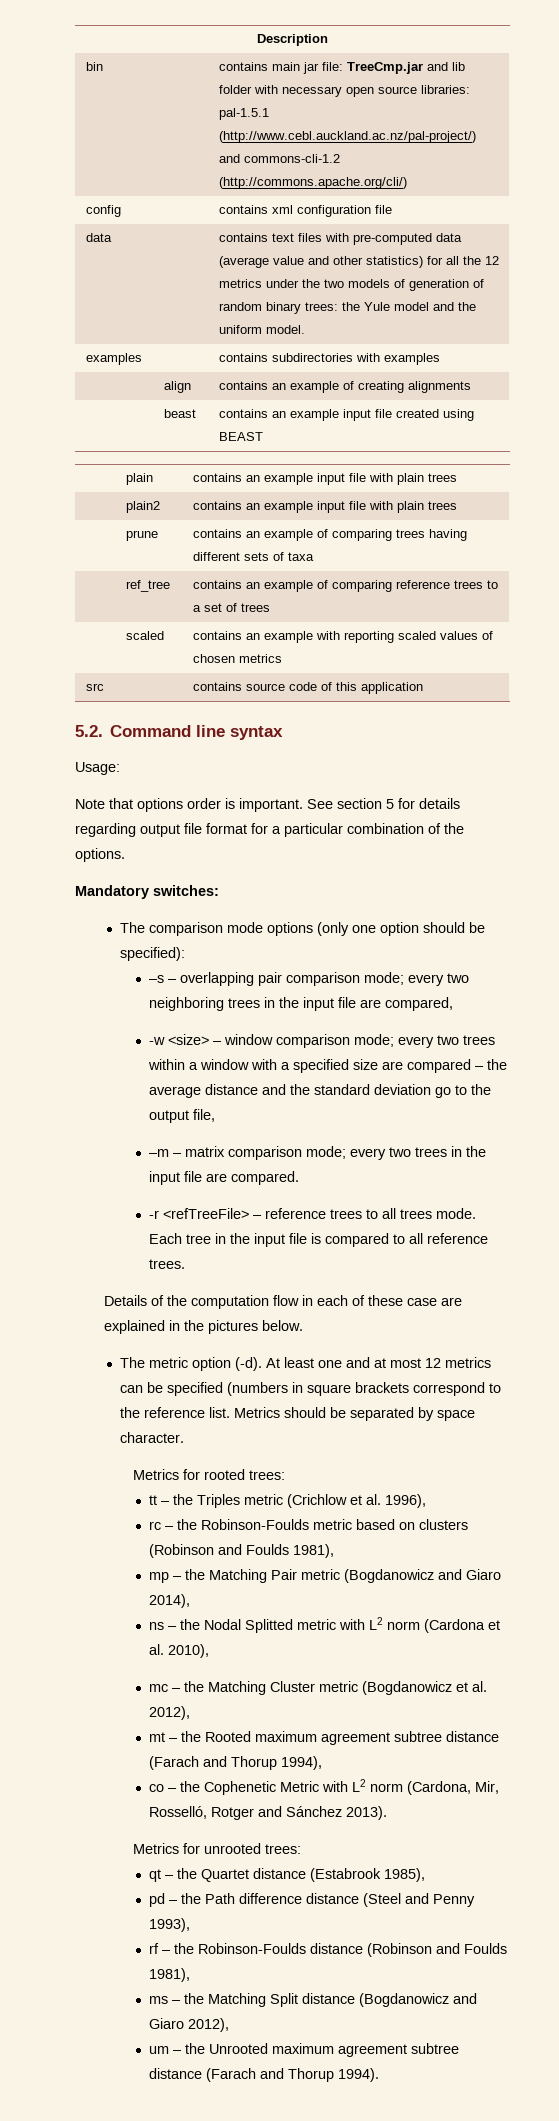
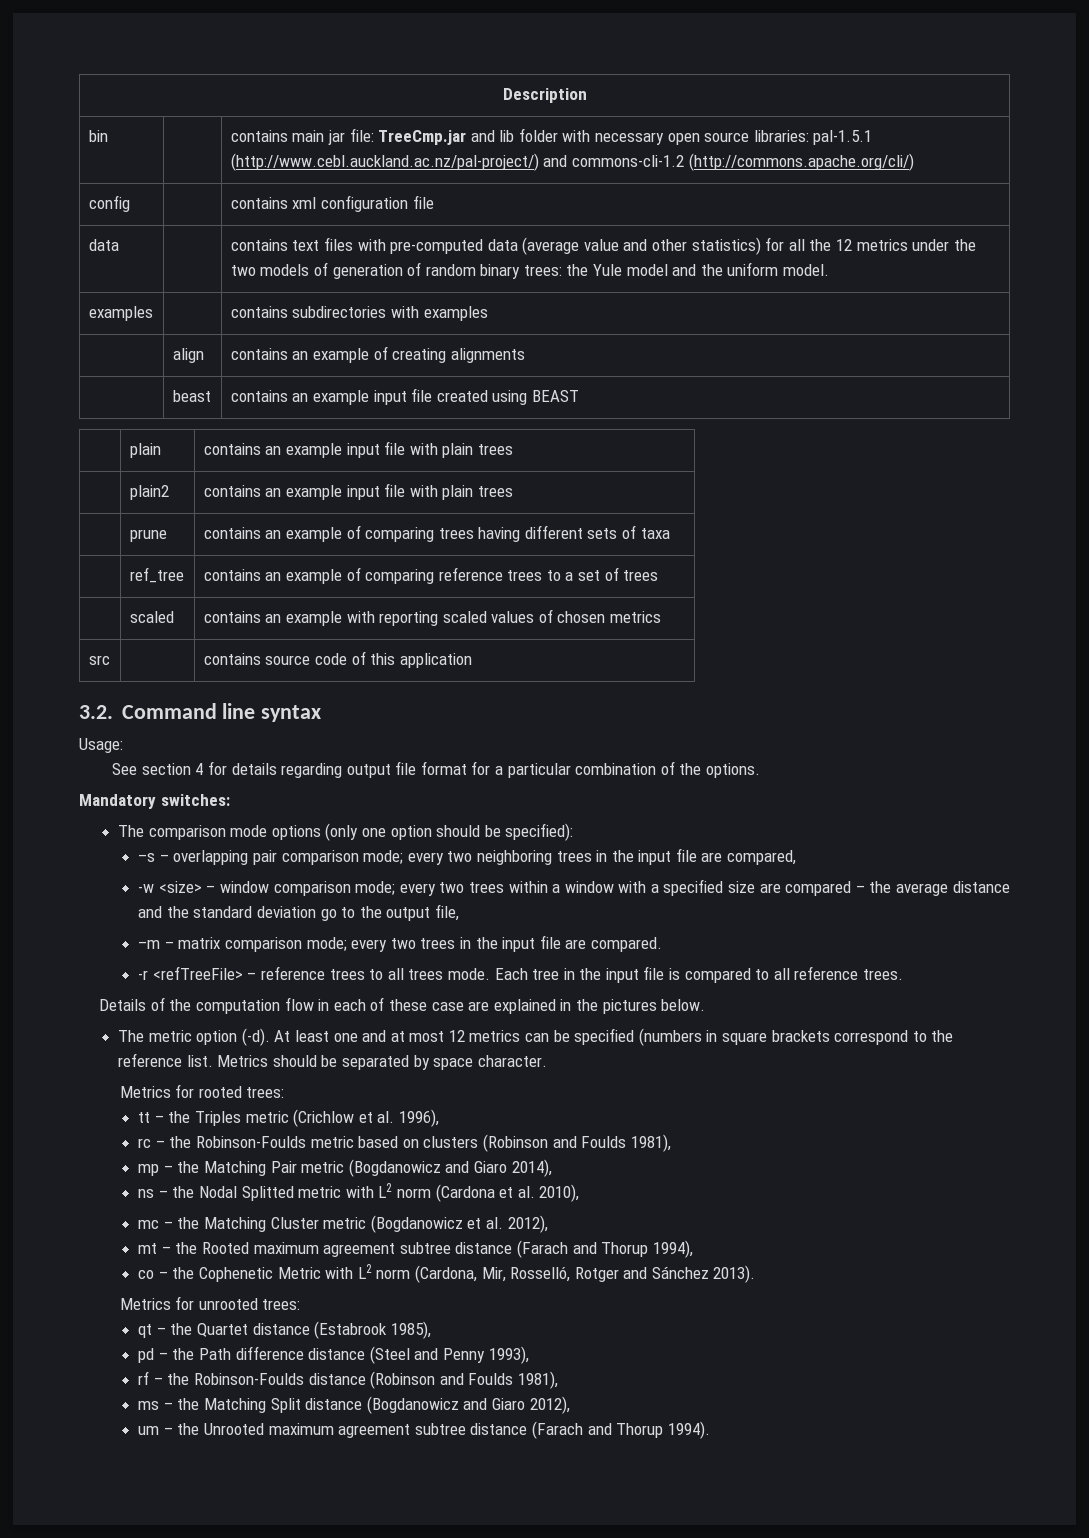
- 5.2. Command line syntax
+ 3.2. Command line syntax
- Note that options order is important. See section 5 for details regarding output file format for a particular combination of the options.
+ See section 4 for details regarding output file format for a particular combination of the options.

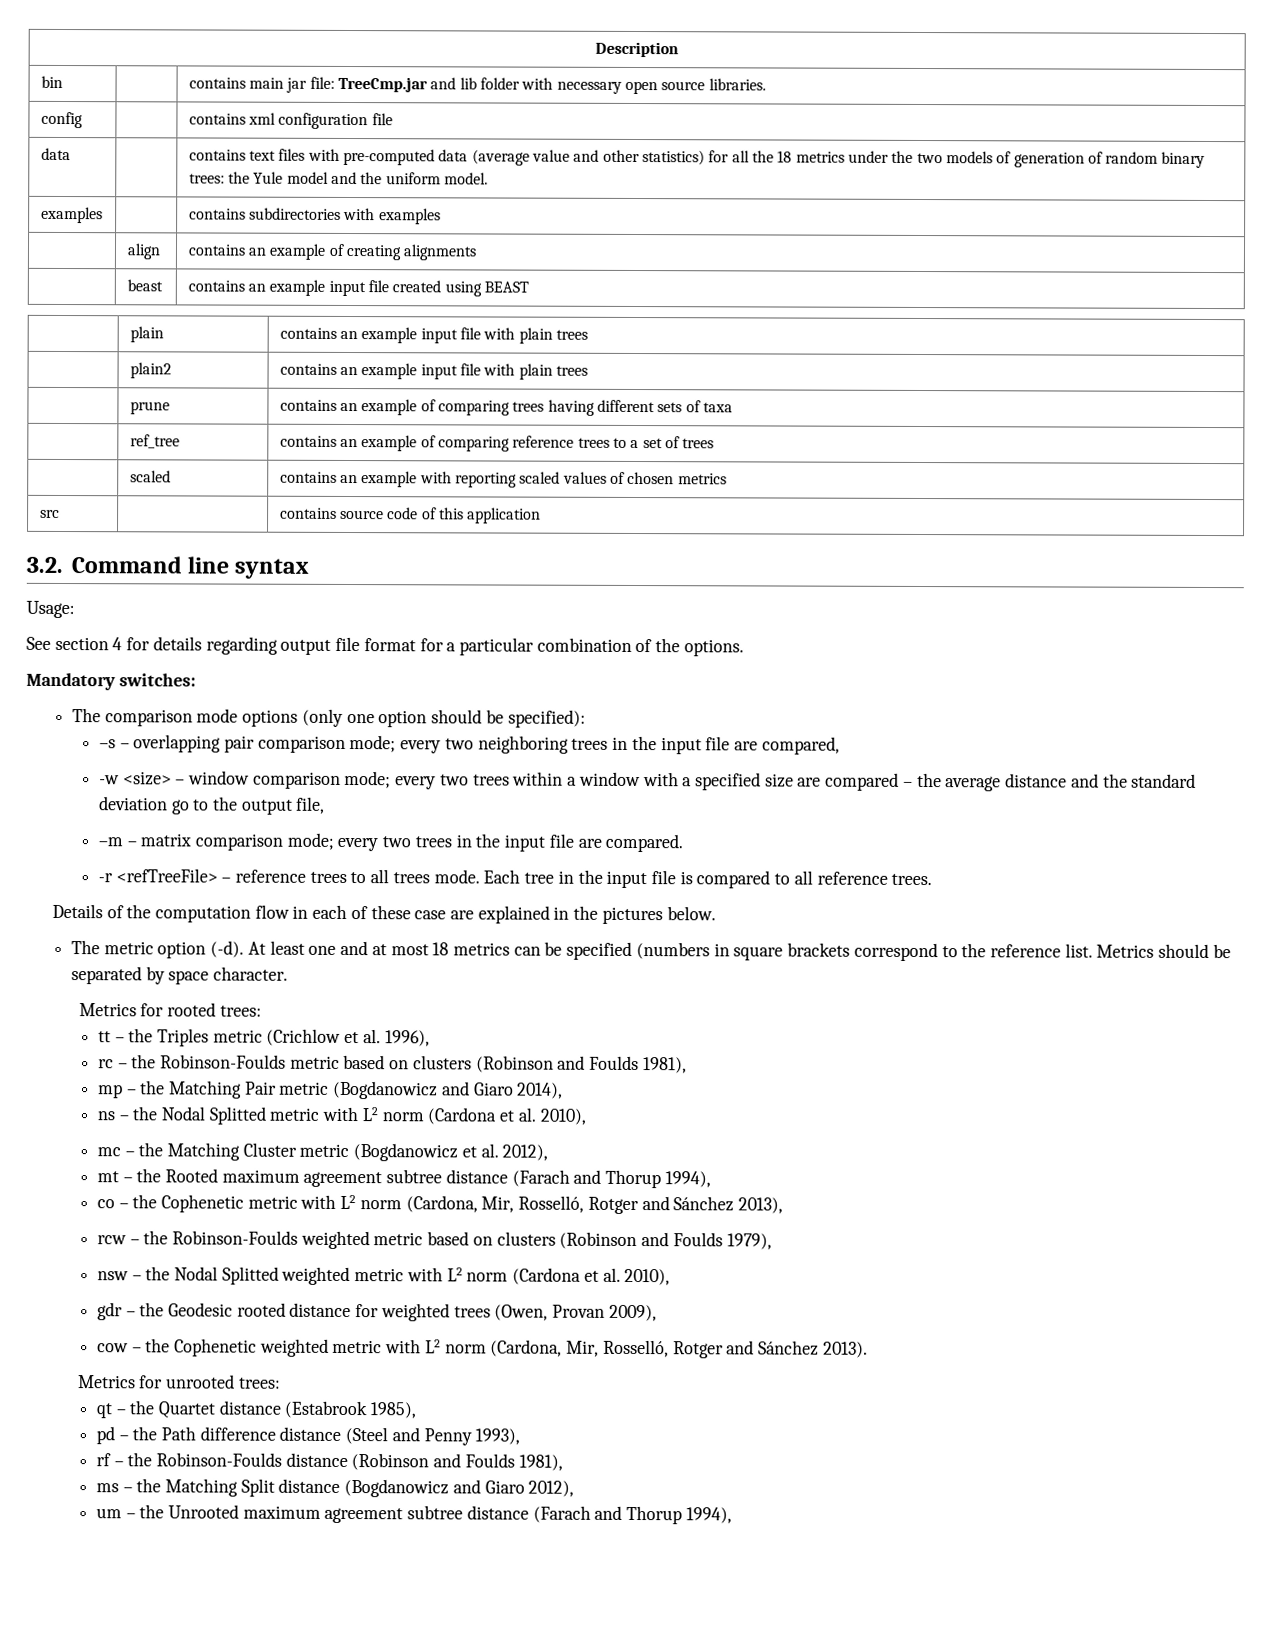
- bin | | contains main jar file: TreeCmp.jar and lib folder with necessary open source libraries: pal-1.5.1 (http://www.cebl.auckland.ac.nz/pal-project/) and commons-cli-1.2 (http://commons.apache.org/cli/)
+ bin | | contains main jar file: TreeCmp.jar and lib folder with necessary open source libraries.
- data | | contains text files with pre-computed data (average value and other statistics) for all the 12 metrics under the two models of generation of random binary trees: the Yule model and the uniform model.
+ data | | contains text files with pre-computed data (average value and other statistics) for all the 18 metrics under the two models of generation of random binary trees: the Yule model and the uniform model.
- At least one and at most 12 metrics can be specified (numbers in square brackets correspond to the reference list.
+ At least one and at most 18 metrics can be specified (numbers in square brackets correspond to the reference list.
- co – the Cophenetic Metric with L2 norm (Cardona, Mir, Rosselló, Rotger and Sánchez 2013).
+ co – the Cophenetic metric with L2 norm (Cardona, Mir, Rosselló, Rotger and Sánchez 2013),
+ rcw – the Robinson-Foulds weighted metric based on clusters (Robinson and Foulds 1979),
+ nsw – the Nodal Splitted weighted metric with L2 norm (Cardona et al. 2010),
+ gdr – the Geodesic rooted distance for weighted trees (Owen, Provan 2009),
+ cow – the Cophenetic weighted metric with L2 norm (Cardona, Mir, Rosselló, Rotger and Sánchez 2013).
- um – the Unrooted maximum agreement subtree distance (Farach and Thorup 1994).
+ um – the Unrooted maximum agreement subtree distance (Farach and Thorup 1994),

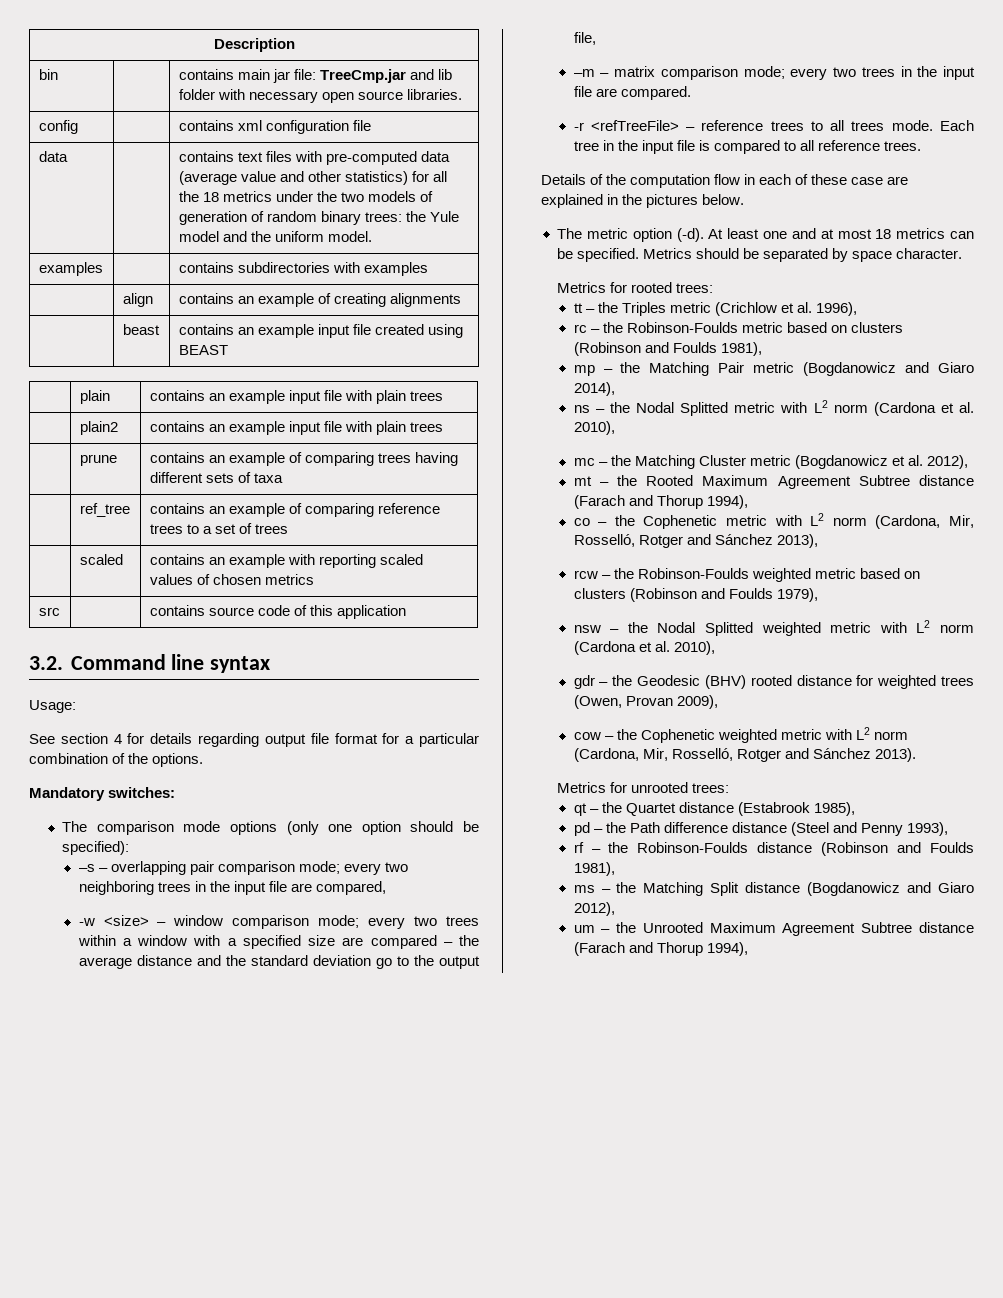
- At least one and at most 18 metrics can be specified (numbers in square brackets correspond to the reference list.
+ At least one and at most 18 metrics can be specified.
- mt – the Rooted maximum agreement subtree distance (Farach and Thorup 1994),
+ mt – the Rooted Maximum Agreement Subtree distance (Farach and Thorup 1994),
- gdr – the Geodesic rooted distance for weighted trees (Owen, Provan 2009),
+ gdr – the Geodesic (BHV) rooted distance for weighted trees (Owen, Provan 2009),
- um – the Unrooted maximum agreement subtree distance (Farach and Thorup 1994),
+ um – the Unrooted Maximum Agreement Subtree distance (Farach and Thorup 1994),

